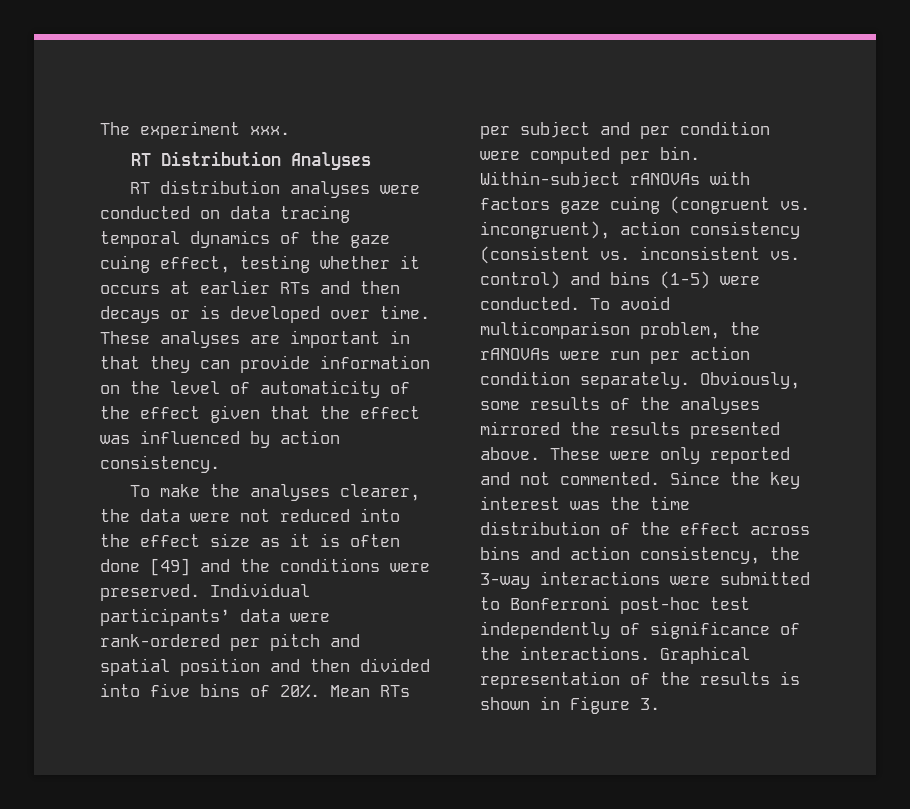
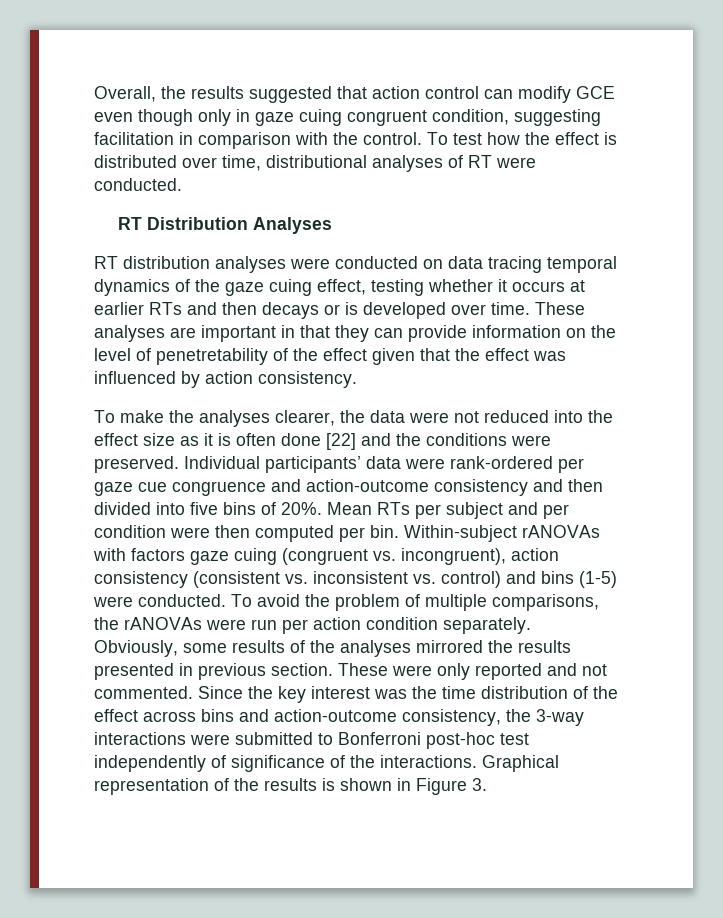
- The experiment xxx.
+ Overall, the results suggested that action control can modify GCE even though only in gaze cuing congruent condition, suggesting facilitation in comparison with the control. To test how the effect is distributed over time, distributional analyses of RT were conducted.
- These analyses are important in that they can provide information on the level of automaticity of the effect given that the effect was influenced by action consistency.
+ These analyses are important in that they can provide information on the level of penetretability of the effect given that the effect was influenced by action consistency.
- To make the analyses clearer, the data were not reduced into the effect size as it is often done [49] and the conditions were preserved.
+ To make the analyses clearer, the data were not reduced into the effect size as it is often done [22] and the conditions were preserved.
- Individual participants’ data were rank-ordered per pitch and spatial position and then divided into five bins of 20%.
+ Individual participants’ data were rank-ordered per gaze cue congruence and action-outcome consistency and then divided into five bins of 20%.
- Mean RTs per subject and per condition were computed per bin.
+ Mean RTs per subject and per condition were then computed per bin.
- To avoid multicomparison problem, the rANOVAs were run per action condition separately.
+ To avoid the problem of multiple comparisons, the rANOVAs were run per action condition separately.
- Obviously, some results of the analyses mirrored the results presented above.
+ Obviously, some results of the analyses mirrored the results presented in previous section.
- Since the key interest was the time distribution of the effect across bins and action consistency, the 3-way interactions were submitted to Bonferroni post-hoc test independently of significance of the interactions.
+ Since the key interest was the time distribution of the effect across bins and action-outcome consistency, the 3-way interactions were submitted to Bonferroni post-hoc test independently of significance of the interactions.

